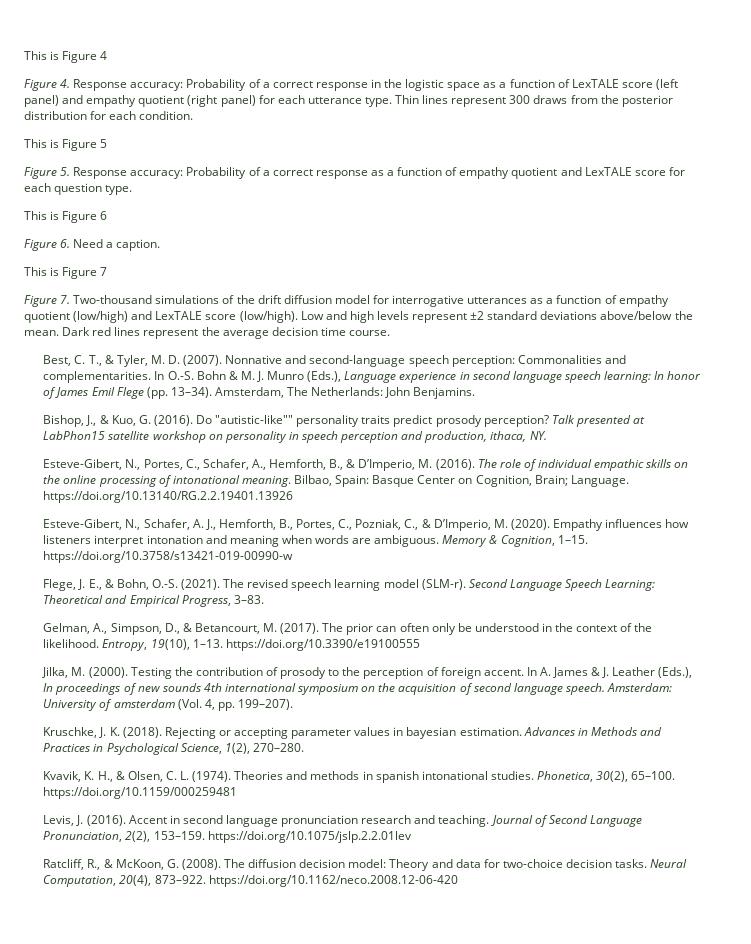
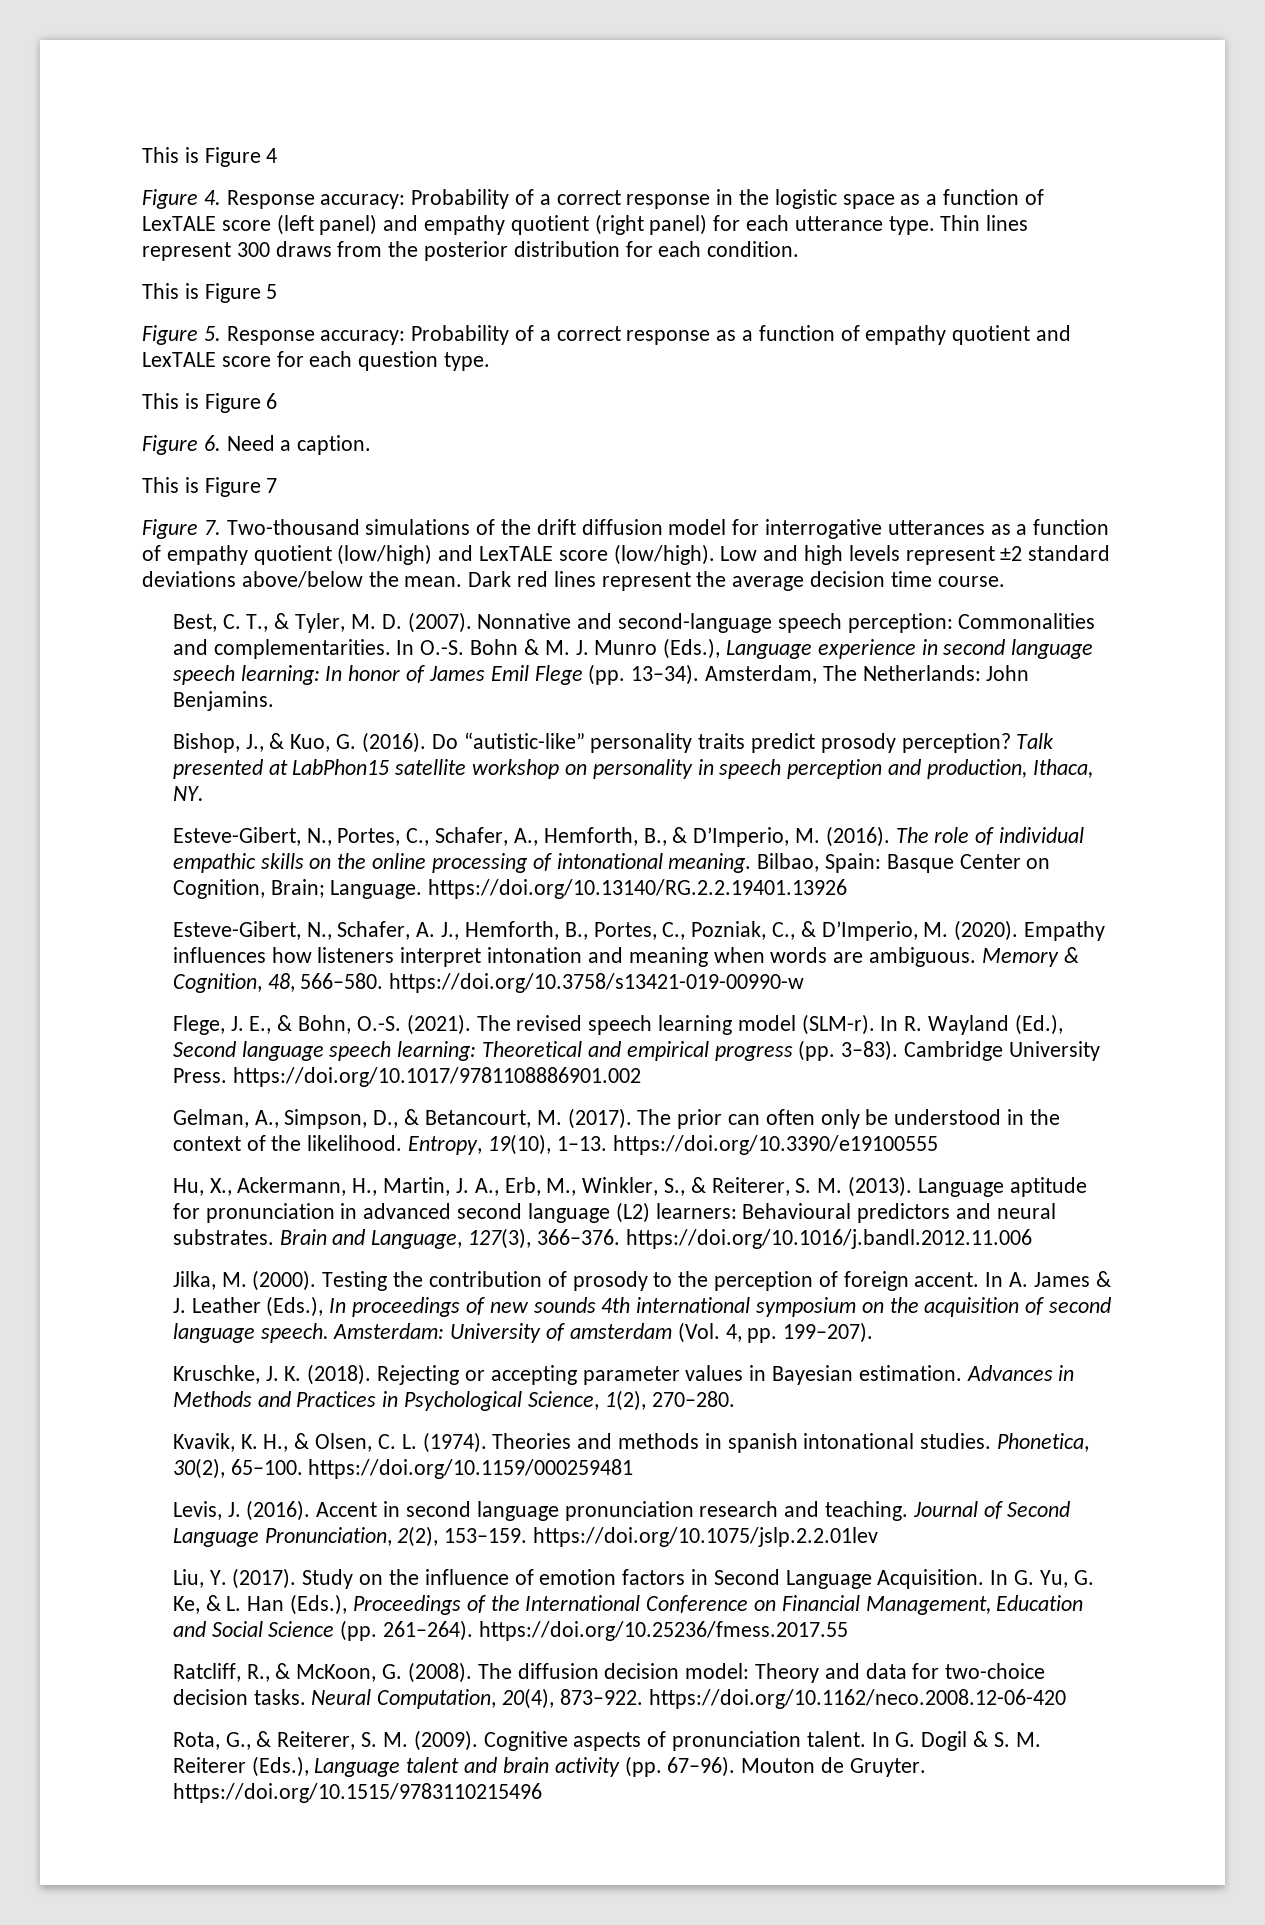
- Do "autistic-like"" personality traits predict prosody perception?
+ Do “autistic-like” personality traits predict prosody perception?
- Talk presented at LabPhon15 satellite workshop on personality in speech perception and production, ithaca, NY.
+ Talk presented at LabPhon15 satellite workshop on personality in speech perception and production, Ithaca, NY.
- Memory & Cognition, 1–15. https://doi.org/10.3758/s13421-019-00990-w
+ Memory & Cognition, 48, 566–580. https://doi.org/10.3758/s13421-019-00990-w
- Second Language Speech Learning: Theoretical and Empirical Progress, 3–83.
+ In R. Wayland (Ed.), Second language speech learning: Theoretical and empirical progress (pp. 3–83). Cambridge University Press. https://doi.org/10.1017/9781108886901.002
+ Hu, X., Ackermann, H., Martin, J. A., Erb, M., Winkler, S., & Reiterer, S. M. (2013). Language aptitude for pronunciation in advanced second language (L2) learners: Behavioural predictors and neural substrates. Brain and Language, 127(3), 366–376. https://doi.org/10.1016/j.bandl.2012.11.006
- Rejecting or accepting parameter values in bayesian estimation.
+ Rejecting or accepting parameter values in Bayesian estimation.
+ Liu, Y. (2017). Study on the influence of emotion factors in Second Language Acquisition. In G. Yu, G. Ke, & L. Han (Eds.), Proceedings of the International Conference on Financial Management, Education and Social Science (pp. 261–264). https://doi.org/10.25236/fmess.2017.55
+ Rota, G., & Reiterer, S. M. (2009). Cognitive aspects of pronunciation talent. In G. Dogil & S. M. Reiterer (Eds.), Language talent and brain activity (pp. 67–96). Mouton de Gruyter. https://doi.org/10.1515/9783110215496

